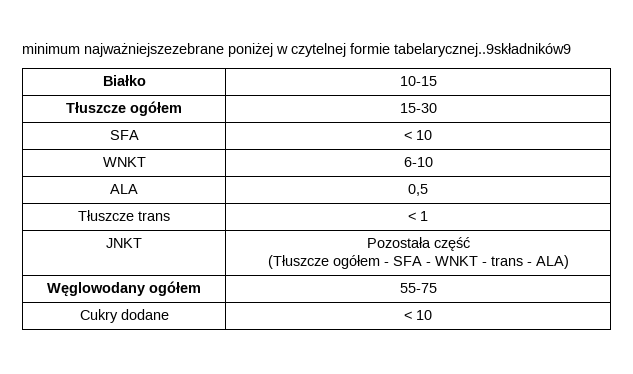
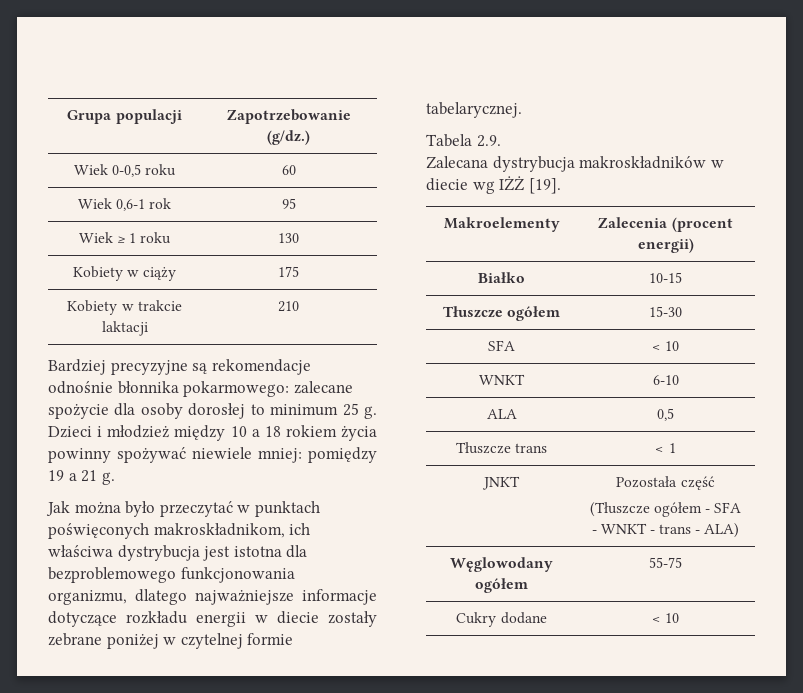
- minimum najważniejszezebrane poniżej w czytelnej formie tabelarycznej..9składników9
+ Grupa populacji | Zapotrzebowanie (g/dz.)
+ Wiek 0-0,5 roku | 60
+ Wiek 0,6-1 rok | 95
+ Wiek ≥ 1 roku | 130
+ Kobiety w ciąży | 175
+ Kobiety w trakcie laktacji | 210
+ Bardziej precyzyjne są rekomendacje odnośnie błonnika pokarmowego: zalecane spożycie dla osoby dorosłej to minimum 25 g. Dzieci i młodzież między 10 a 18 rokiem życia powinny spożywać niewiele mniej: pomiędzy 19 a 21 g.
+ Jak można było przeczytać w punktach poświęconych makroskładnikom, ich właściwa dystrybucja jest istotna dla bezproblemowego funkcjonowania organizmu, dlatego najważniejsze informacje dotyczące rozkładu energii w diecie zostały zebrane poniżej w czytelnej formie tabelarycznej.
+ Tabela 2.9.
+ Zalecana dystrybucja makroskładników w diecie wg IŻŻ [19].
+ Makroelementy | Zalecenia (procent energii)

